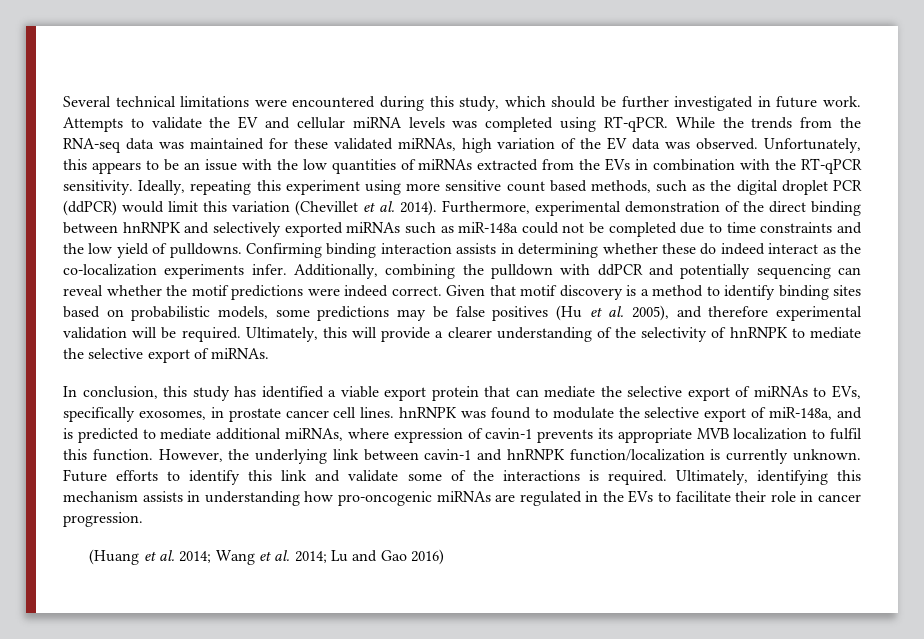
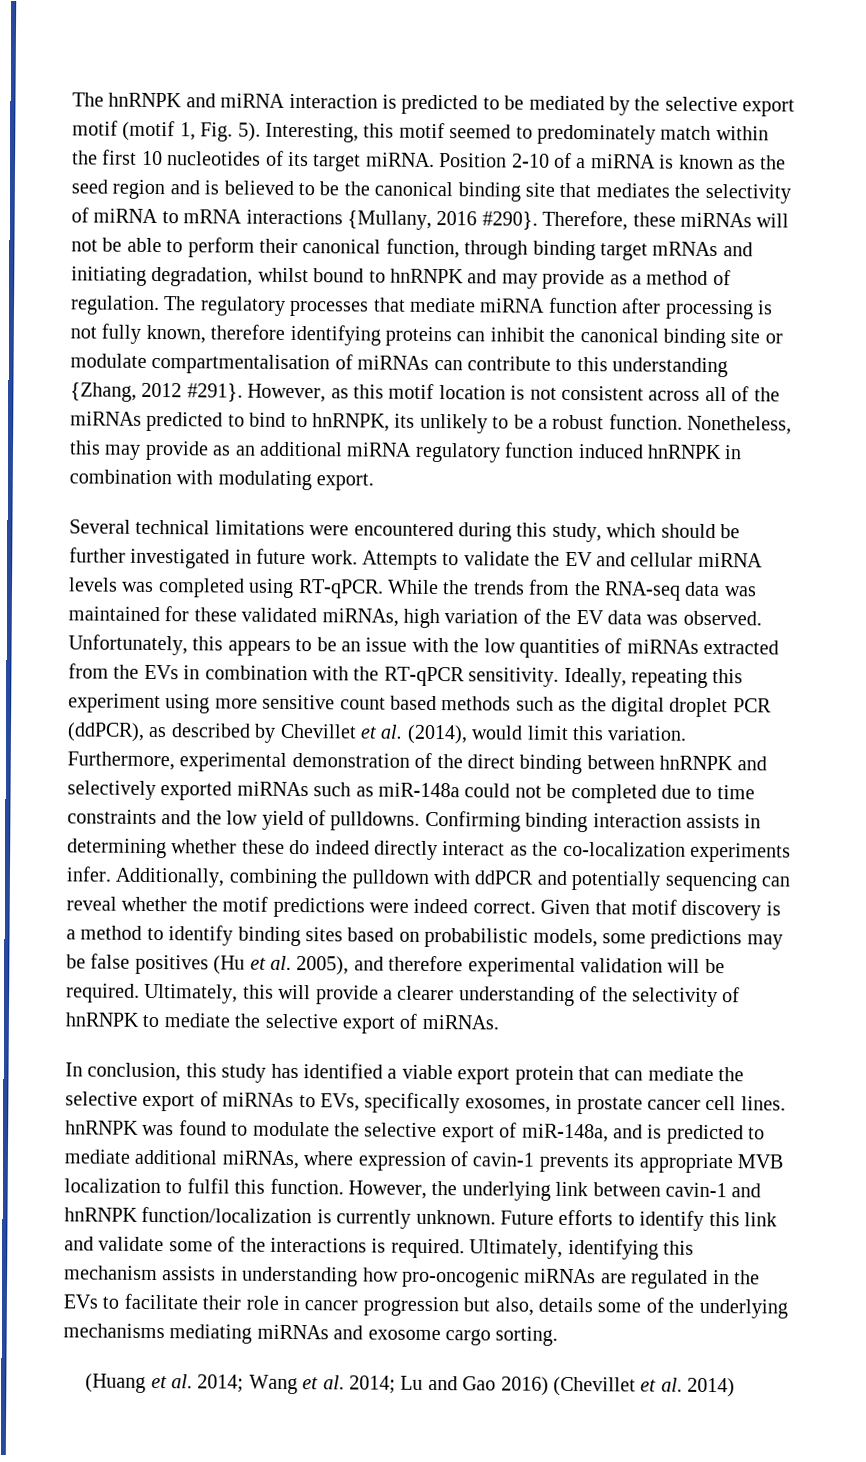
+ The hnRNPK and miRNA interaction is predicted to be mediated by the selective export motif (motif 1, Fig. 5). Interesting, this motif seemed to predominately match within the first 10 nucleotides of its target miRNA. Position 2-10 of a miRNA is known as the seed region and is believed to be the canonical binding site that mediates the selectivity of miRNA to mRNA interactions {Mullany, 2016 #290}. Therefore, these miRNAs will not be able to perform their canonical function, through binding target mRNAs and initiating degradation, whilst bound to hnRNPK and may provide as a method of regulation. The regulatory processes that mediate miRNA function after processing is not fully known, therefore identifying proteins can inhibit the canonical binding site or modulate compartmentalisation of miRNAs can contribute to this understanding {Zhang, 2012 #291}. However, as this motif location is not consistent across all of the miRNAs predicted to bind to hnRNPK, its unlikely to be a robust function. Nonetheless, this may provide as an additional miRNA regulatory function induced hnRNPK in combination with modulating export.
- Ideally, repeating this experiment using more sensitive count based methods, such as the digital droplet PCR (ddPCR) would limit this variation (Chevillet et al. 2014).
+ Ideally, repeating this experiment using more sensitive count based methods such as the digital droplet PCR (ddPCR), as described by Chevillet et al. (2014), would limit this variation.
- Confirming binding interaction assists in determining whether these do indeed interact as the co-localization experiments infer.
+ Confirming binding interaction assists in determining whether these do indeed directly interact as the co-localization experiments infer.
- Ultimately, identifying this mechanism assists in understanding how pro-oncogenic miRNAs are regulated in the EVs to facilitate their role in cancer progression.
+ Ultimately, identifying this mechanism assists in understanding how pro-oncogenic miRNAs are regulated in the EVs to facilitate their role in cancer progression but also, details some of the underlying mechanisms mediating miRNAs and exosome cargo sorting.
- (Huang et al. 2014; Wang et al. 2014; Lu and Gao 2016)
+ (Huang et al. 2014; Wang et al. 2014; Lu and Gao 2016) (Chevillet et al. 2014)

